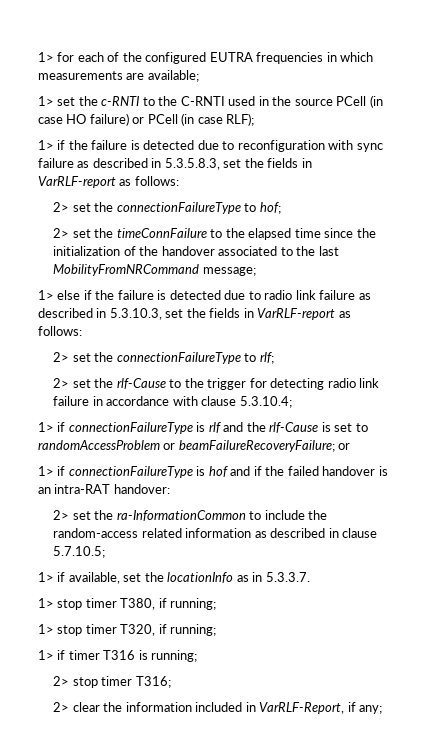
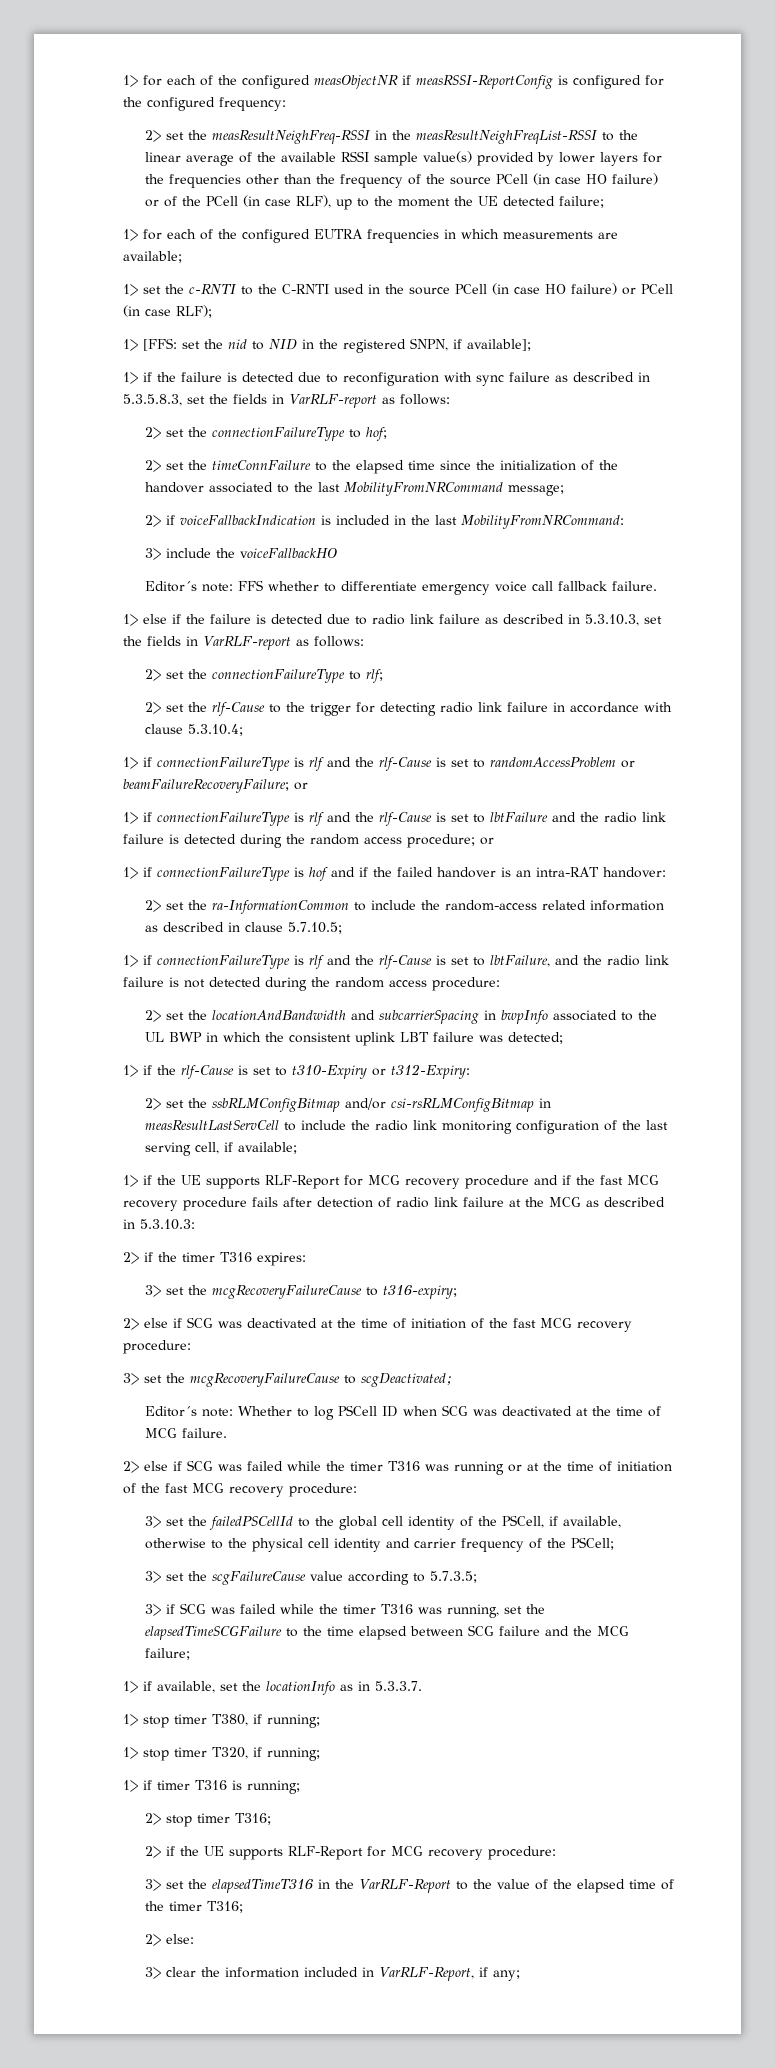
+ 1> for each of the configured measObjectNR if measRSSI-ReportConfig is configured for the configured frequency:
+ 2> set the measResultNeighFreq-RSSI in the measResultNeighFreqList-RSSI to the linear average of the available RSSI sample value(s) provided by lower layers for the frequencies other than the frequency of the source PCell (in case HO failure) or of the PCell (in case RLF), up to the moment the UE detected failure;
+ 1> [FFS: set the nid to NID in the registered SNPN, if available];
+ 2> if voiceFallbackIndication is included in the last MobilityFromNRCommand:
+ 3> include the voiceFallbackHO
+ Editor´s note: FFS whether to differentiate emergency voice call fallback failure.
+ 1> if connectionFailureType is rlf and the rlf-Cause is set to lbtFailure and the radio link failure is detected during the random access procedure; or
+ 1> if connectionFailureType is rlf and the rlf-Cause is set to lbtFailure, and the radio link failure is not detected during the random access procedure:
+ 2> set the locationAndBandwidth and subcarrierSpacing in bwpInfo associated to the UL BWP in which the consistent uplink LBT failure was detected;
+ 1> if the rlf-Cause is set to t310-Expiry or t312-Expiry:
+ 2> set the ssbRLMConfigBitmap and/or csi-rsRLMConfigBitmap in measResultLastServCell to include the radio link monitoring configuration of the last serving cell, if available;
+ 1> if the UE supports RLF-Report for MCG recovery procedure and if the fast MCG recovery procedure fails after detection of radio link failure at the MCG as described in 5.3.10.3:
+ 2> if the timer T316 expires:
+ 3> set the mcgRecoveryFailureCause to t316-expiry;
+ 2> else if SCG was deactivated at the time of initiation of the fast MCG recovery procedure:
+ 3> set the mcgRecoveryFailureCause to scgDeactivated;
+ Editor´s note: Whether to log PSCell ID when SCG was deactivated at the time of MCG failure.
+ 2> else if SCG was failed while the timer T316 was running or at the time of initiation of the fast MCG recovery procedure:
+ 3> set the failedPSCellId to the global cell identity of the PSCell, if available, otherwise to the physical cell identity and carrier frequency of the PSCell;
+ 3> set the scgFailureCause value according to 5.7.3.5;
+ 3> if SCG was failed while the timer T316 was running, set the elapsedTimeSCGFailure to the time elapsed between SCG failure and the MCG failure;
- 2> clear the information included in VarRLF-Report, if any;
+ 2> if the UE supports RLF-Report for MCG recovery procedure:
+ 3> set the elapsedTimeT316 in the VarRLF-Report to the value of the elapsed time of the timer T316;
+ 2> else:
+ 3> clear the information included in VarRLF-Report, if any;

